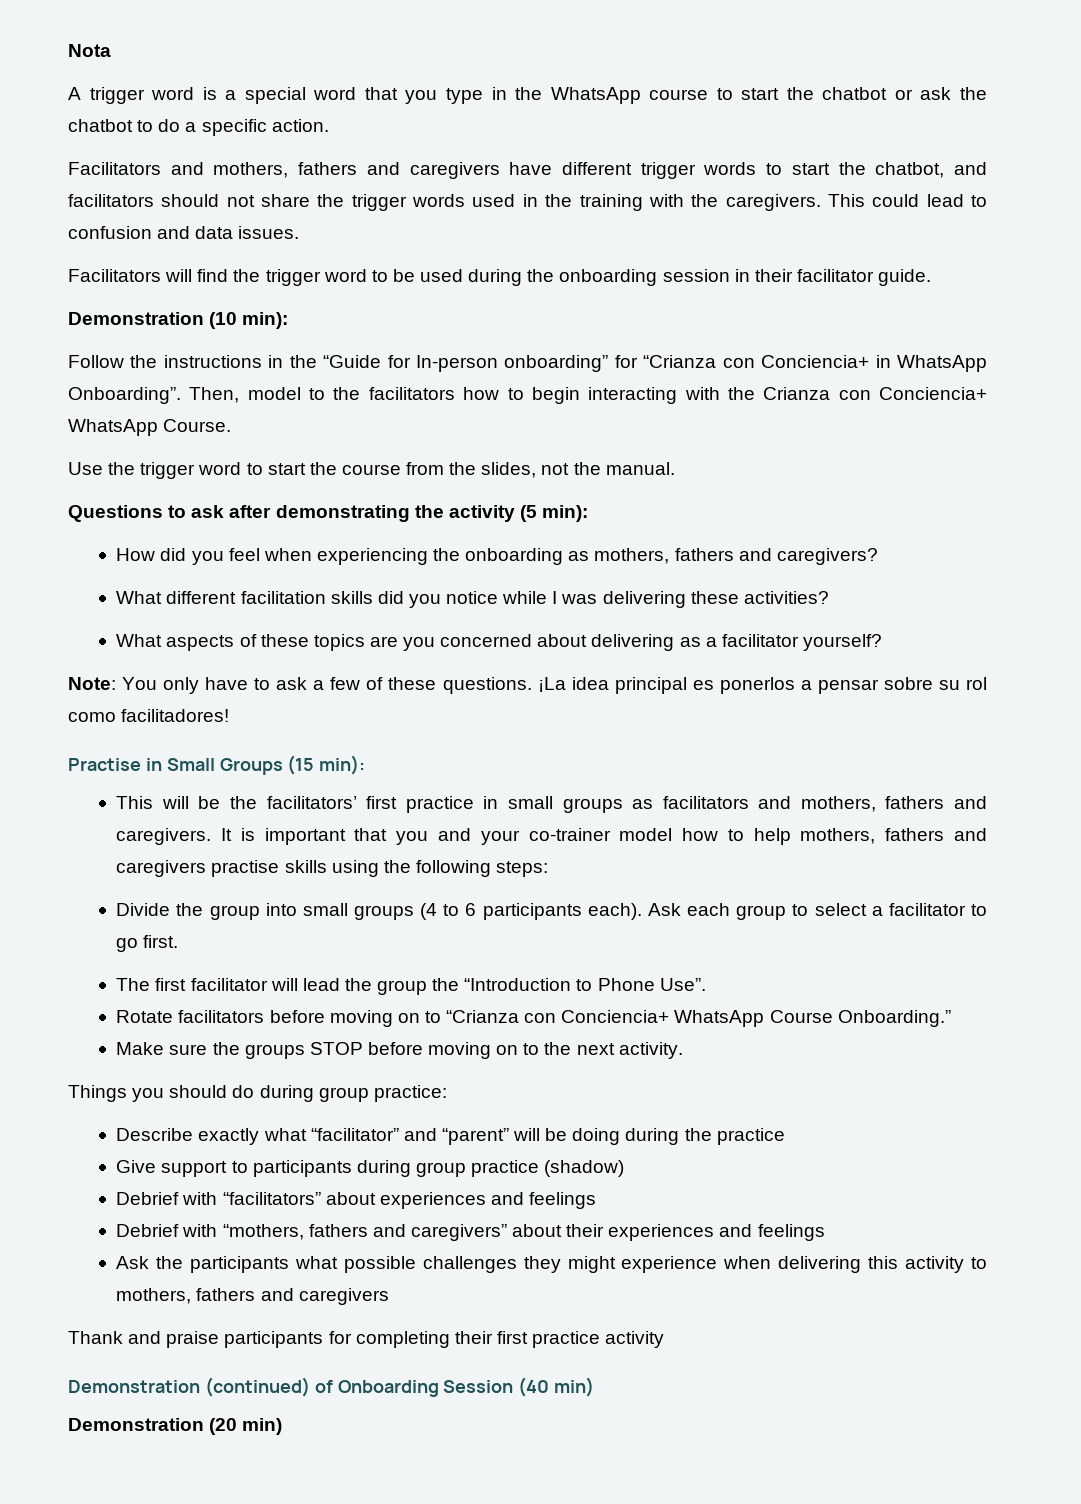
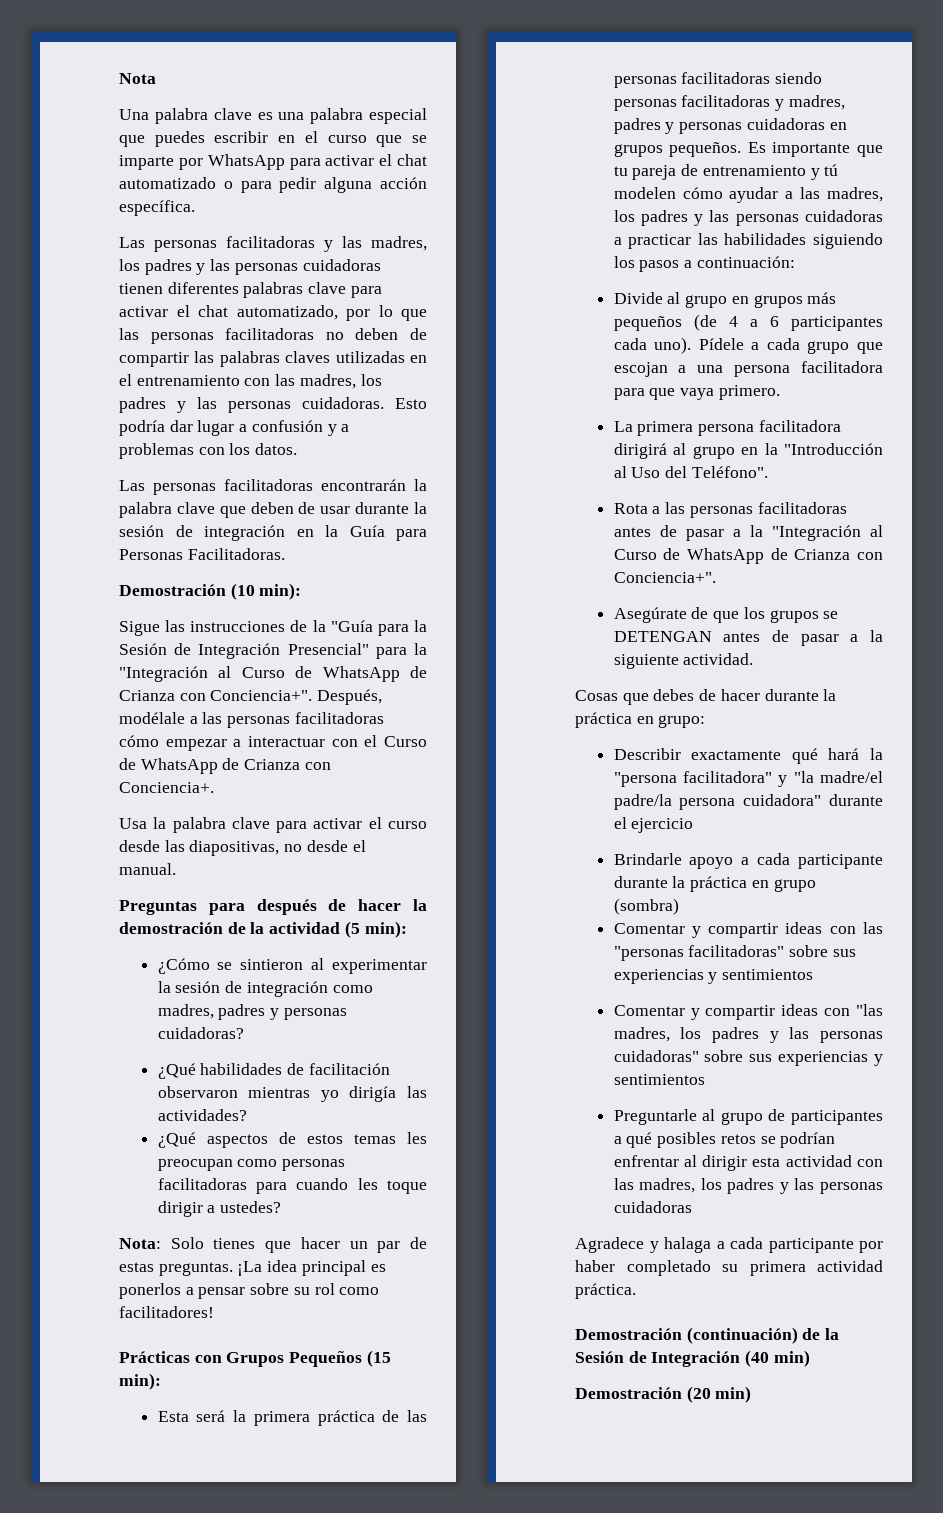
- A trigger word is a special word that you type in the WhatsApp course to start the chatbot or ask the chatbot to do a specific action.
- Facilitators and mothers, fathers and caregivers have different trigger words to start the chatbot, and facilitators should not share the trigger words used in the training with the caregivers. This could lead to confusion and data issues.
- Facilitators will find the trigger word to be used during the onboarding session in their facilitator guide.
- Demonstration (10 min):
- Follow the instructions in the “Guide for In-person onboarding” for “Crianza con Conciencia+ in WhatsApp Onboarding”. Then, model to the facilitators how to begin interacting with the Crianza con Conciencia+ WhatsApp Course.
- Use the trigger word to start the course from the slides, not the manual.
- Questions to ask after demonstrating the activity (5 min):
- How did you feel when experiencing the onboarding as mothers, fathers and caregivers?
- What different facilitation skills did you notice while I was delivering these activities?
- What aspects of these topics are you concerned about delivering as a facilitator yourself?
- Note: You only have to ask a few of these questions.
+ Una palabra clave es una palabra especial que puedes escribir en el curso que se imparte por WhatsApp para activar el chat automatizado o para pedir alguna acción específica.
+ Las personas facilitadoras y las madres, los padres y las personas cuidadoras tienen diferentes palabras clave para activar el chat automatizado, por lo que las personas facilitadoras no deben de compartir las palabras claves utilizadas en el entrenamiento con las madres, los padres y las personas cuidadoras. Esto podría dar lugar a confusión y a problemas con los datos.
+ Las personas facilitadoras encontrarán la palabra clave que deben de usar durante la sesión de integración en la Guía para Personas Facilitadoras.
+ Demostración (10 min):
+ Sigue las instrucciones de la "Guía para la Sesión de Integración Presencial" para la "Integración al Curso de WhatsApp de Crianza con Conciencia+". Después, modélale a las personas facilitadoras cómo empezar a interactuar con el Curso de WhatsApp de Crianza con Conciencia+.
+ Usa la palabra clave para activar el curso desde las diapositivas, no desde el manual.
+ Preguntas para después de hacer la demostración de la actividad (5 min):
+ ¿Cómo se sintieron al experimentar la sesión de integración como madres, padres y personas cuidadoras?
+ ¿Qué habilidades de facilitación observaron mientras yo dirigía las actividades?
+ ¿Qué aspectos de estos temas les preocupan como personas facilitadoras para cuando les toque dirigir a ustedes?
+ Nota: Solo tienes que hacer un par de estas preguntas.
- Practise in Small Groups (15 min):
- This will be the facilitators’ first practice in small groups as facilitators and mothers, fathers and caregivers. It is important that you and your co-trainer model how to help mothers, fathers and caregivers practise skills using the following steps:
- Divide the group into small groups (4 to 6 participants each). Ask each group to select a facilitator to go first.
- The first facilitator will lead the group the “Introduction to Phone Use”.
- Rotate facilitators before moving on to “Crianza con Conciencia+ WhatsApp Course Onboarding.”
- Make sure the groups STOP before moving on to the next activity.
- Things you should do during group practice:
- Describe exactly what “facilitator” and “parent” will be doing during the practice
- Give support to participants during group practice (shadow)
- Debrief with “facilitators” about experiences and feelings
- Debrief with “mothers, fathers and caregivers” about their experiences and feelings
- Ask the participants what possible challenges they might experience when delivering this activity to mothers, fathers and caregivers
- Thank and praise participants for completing their first practice activity
- Demonstration (continued) of Onboarding Session (40 min)
+ Prácticas con Grupos Pequeños (15 min):
+ Esta será la primera práctica de las personas facilitadoras siendo personas facilitadoras y madres, padres y personas cuidadoras en grupos pequeños. Es importante que tu pareja de entrenamiento y tú modelen cómo ayudar a las madres, los padres y las personas cuidadoras a practicar las habilidades siguiendo los pasos a continuación:
+ Divide al grupo en grupos más pequeños (de 4 a 6 participantes cada uno). Pídele a cada grupo que escojan a una persona facilitadora para que vaya primero.
+ La primera persona facilitadora dirigirá al grupo en la "Introducción al Uso del Teléfono".
+ Rota a las personas facilitadoras antes de pasar a la "Integración al Curso de WhatsApp de Crianza con Conciencia+".
+ Asegúrate de que los grupos se DETENGAN antes de pasar a la siguiente actividad.
+ Cosas que debes de hacer durante la práctica en grupo:
+ Describir exactamente qué hará la "persona facilitadora" y "la madre/el padre/la persona cuidadora" durante el ejercicio
+ Brindarle apoyo a cada participante durante la práctica en grupo (sombra)
+ Comentar y compartir ideas con las "personas facilitadoras" sobre sus experiencias y sentimientos
+ Comentar y compartir ideas con "las madres, los padres y las personas cuidadoras" sobre sus experiencias y sentimientos
+ Preguntarle al grupo de participantes a qué posibles retos se podrían enfrentar al dirigir esta actividad con las madres, los padres y las personas cuidadoras
+ Agradece y halaga a cada participante por haber completado su primera actividad práctica.
+ Demostración (continuación) de la Sesión de Integración (40 min)
- Demonstration (20 min)
+ Demostración (20 min)

